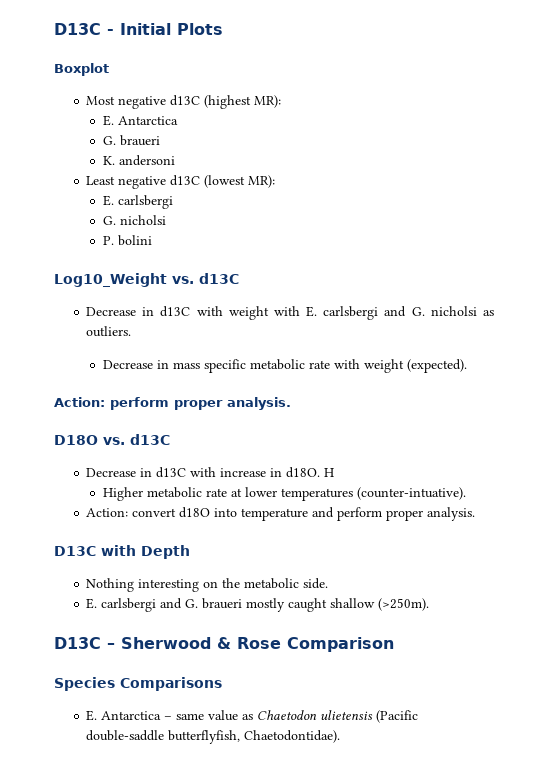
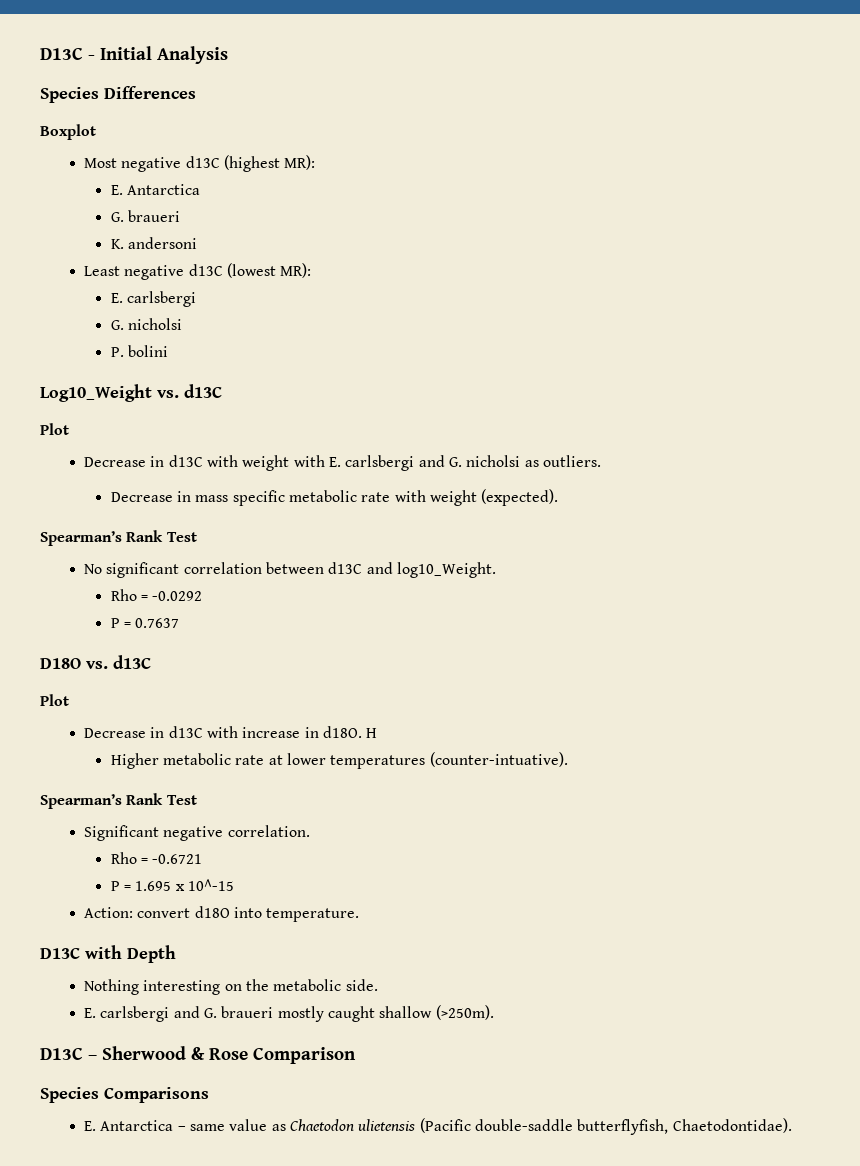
- D13C - Initial Plots
+ D13C - Initial Analysis
+ Species Differences
  Log10_Weight vs. d13C
+ Plot
  Decrease in mass specific metabolic rate with weight (expected).
- Action: perform proper analysis.
+ Spearman’s Rank Test
+ No significant correlation between d13C and log10_Weight.
+ Rho = -0.0292
+ P = 0.7637
  D18O vs. d13C
+ Plot
  Higher metabolic rate at lower temperatures (counter-intuative).
+ Spearman’s Rank Test
+ Significant negative correlation.
+ Rho = -0.6721
+ P = 1.695 x 10^-15
- Action: convert d18O into temperature and perform proper analysis.
+ Action: convert d18O into temperature.

